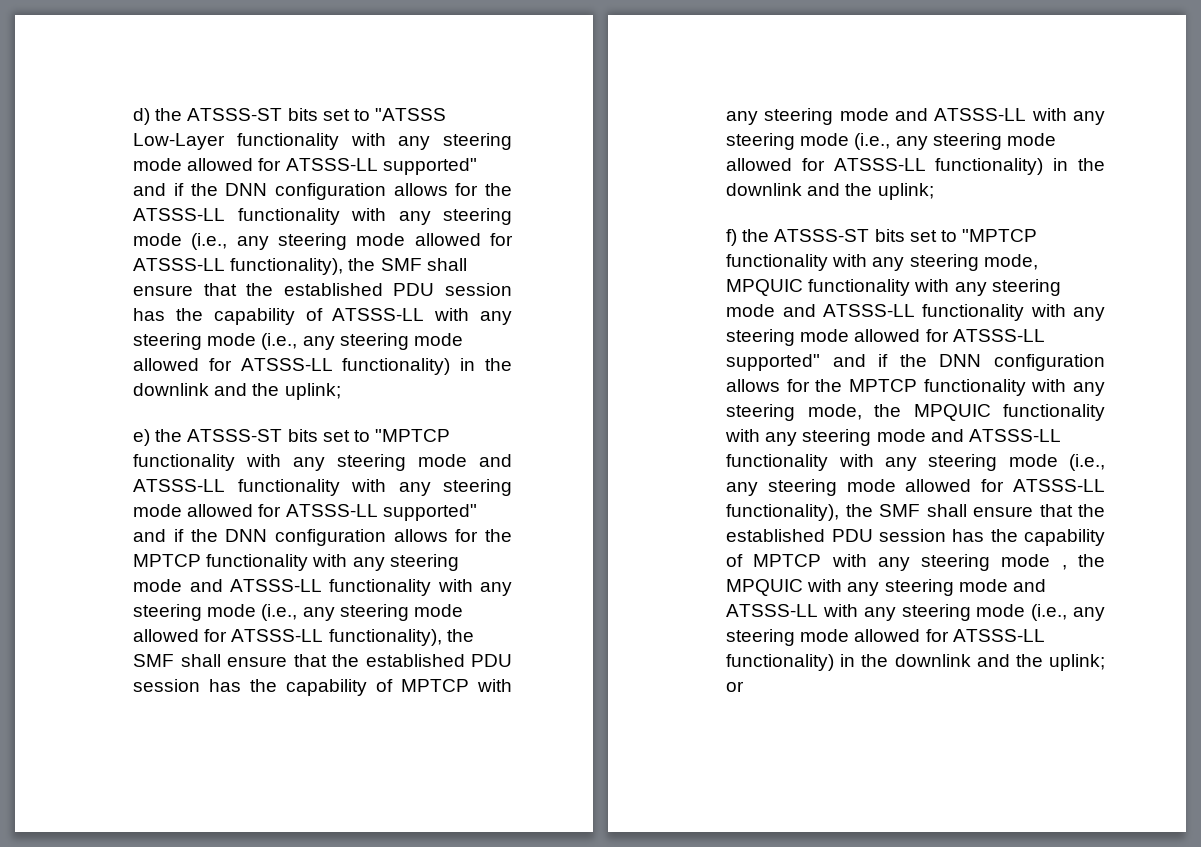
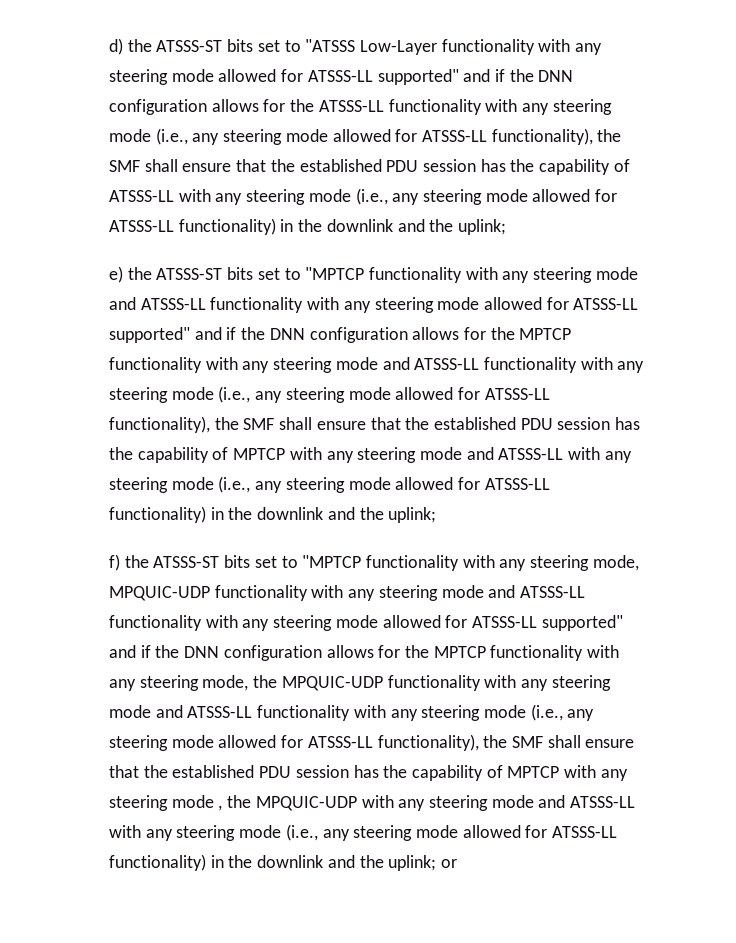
- f) the ATSSS-ST bits set to "MPTCP functionality with any steering mode, MPQUIC functionality with any steering mode and ATSSS-LL functionality with any steering mode allowed for ATSSS-LL supported" and if the DNN configuration allows for the MPTCP functionality with any steering mode, the MPQUIC functionality with any steering mode and ATSSS-LL functionality with any steering mode (i.e., any steering mode allowed for ATSSS-LL functionality), the SMF shall ensure that the established PDU session has the capability of MPTCP with any steering mode , the MPQUIC with any steering mode and ATSSS-LL with any steering mode (i.e., any steering mode allowed for ATSSS-LL functionality) in the downlink and the uplink;
+ f) the ATSSS-ST bits set to "MPTCP functionality with any steering mode, MPQUIC-UDP functionality with any steering mode and ATSSS-LL functionality with any steering mode allowed for ATSSS-LL supported" and if the DNN configuration allows for the MPTCP functionality with any steering mode, the MPQUIC-UDP functionality with any steering mode and ATSSS-LL functionality with any steering mode (i.e., any steering mode allowed for ATSSS-LL functionality), the SMF shall ensure that the established PDU session has the capability of MPTCP with any steering mode , the MPQUIC-UDP with any steering mode and ATSSS-LL with any steering mode (i.e., any steering mode allowed for ATSSS-LL functionality) in the downlink and the uplink;

